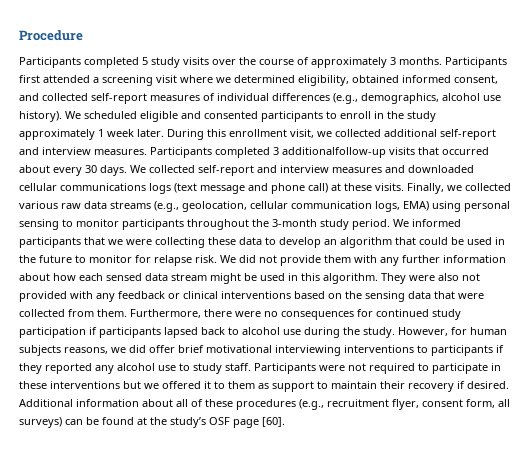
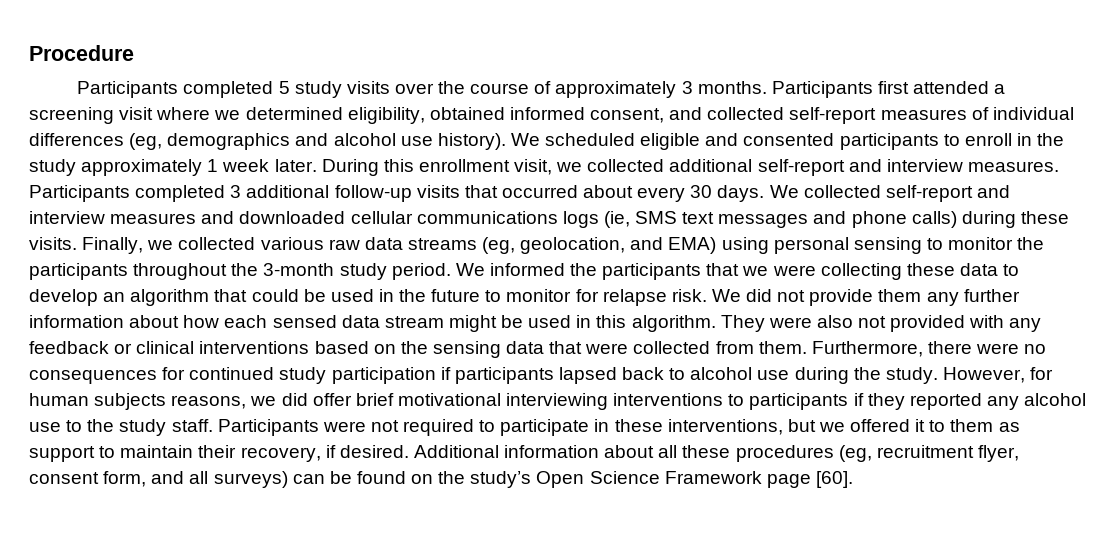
- Participants first attended a screening visit where we determined eligibility, obtained informed consent, and collected self-report measures of individual differences (e.g., demographics, alcohol use history).
+ Participants first attended a screening visit where we determined eligibility, obtained informed consent, and collected self-report measures of individual differences (eg, demographics and alcohol use history).
- Participants completed 3 additionalfollow-up visits that occurred about every 30 days.
+ Participants completed 3 additional follow-up visits that occurred about every 30 days.
- We collected self-report and interview measures and downloaded cellular communications logs (text message and phone call) at these visits.
+ We collected self-report and interview measures and downloaded cellular communications logs (ie, SMS text messages and phone calls) during these visits.
- Finally, we collected various raw data streams (e.g., geolocation, cellular communication logs, EMA) using personal sensing to monitor participants throughout the 3-month study period.
+ Finally, we collected various raw data streams (eg, geolocation, and EMA) using personal sensing to monitor the participants throughout the 3-month study period.
- We informed participants that we were collecting these data to develop an algorithm that could be used in the future to monitor for relapse risk.
+ We informed the participants that we were collecting these data to develop an algorithm that could be used in the future to monitor for relapse risk.
- We did not provide them with any further information about how each sensed data stream might be used in this algorithm.
+ We did not provide them any further information about how each sensed data stream might be used in this algorithm.
- However, for human subjects reasons, we did offer brief motivational interviewing interventions to participants if they reported any alcohol use to study staff.
+ However, for human subjects reasons, we did offer brief motivational interviewing interventions to participants if they reported any alcohol use to the study staff.
- Participants were not required to participate in these interventions but we offered it to them as support to maintain their recovery if desired.
+ Participants were not required to participate in these interventions, but we offered it to them as support to maintain their recovery, if desired.
- Additional information about all of these procedures (e.g., recruitment flyer, consent form, all surveys) can be found at the study’s OSF page [60].
+ Additional information about all these procedures (eg, recruitment flyer, consent form, and all surveys) can be found on the study’s Open Science Framework page [60].

